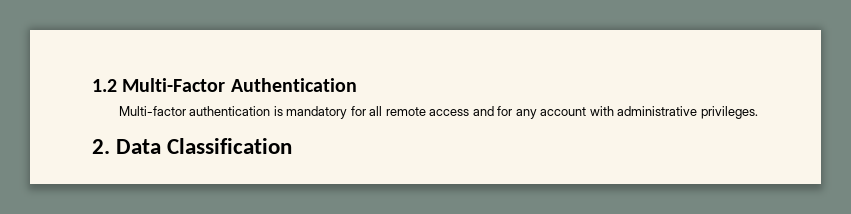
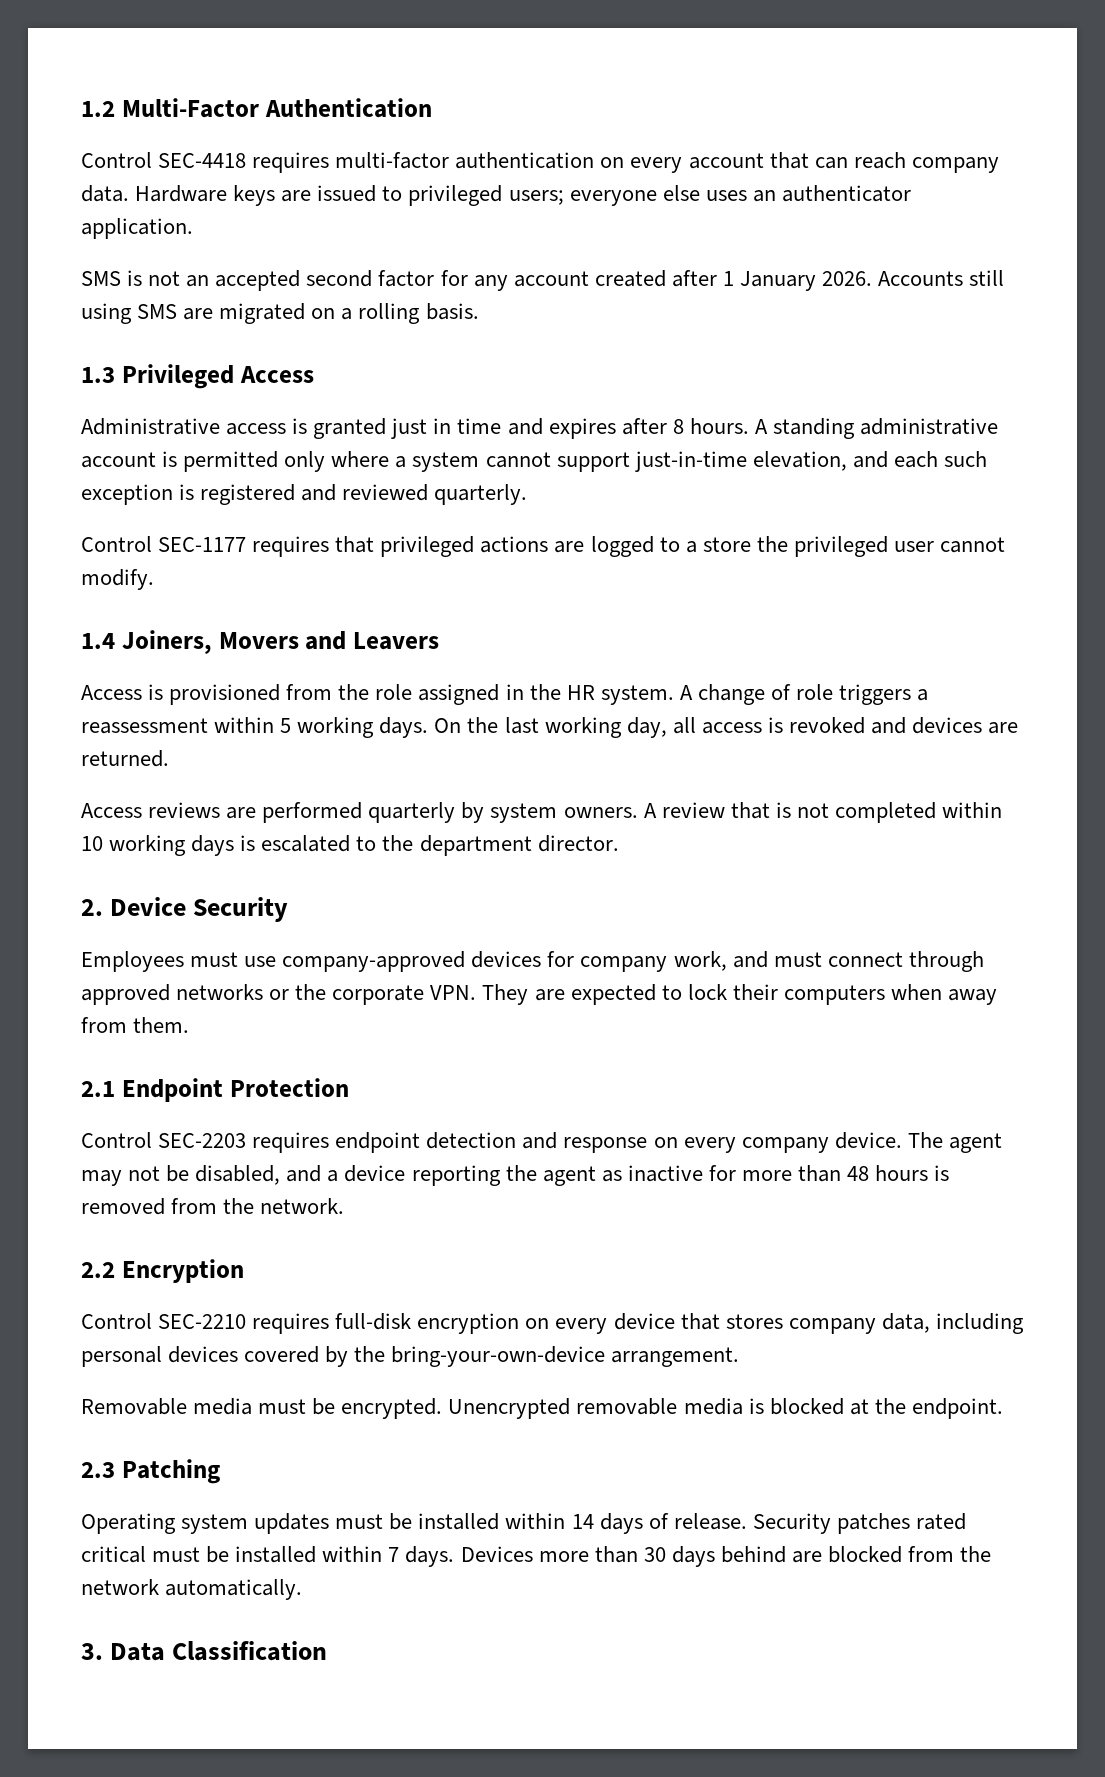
- Multi-factor authentication is mandatory for all remote access and for any account with administrative privileges.
- 2. Data Classification
+ Control SEC-4418 requires multi-factor authentication on every account that can reach company data. Hardware keys are issued to privileged users; everyone else uses an authenticator application.
+ SMS is not an accepted second factor for any account created after 1 January 2026. Accounts still using SMS are migrated on a rolling basis.
+ 1.3 Privileged Access
+ Administrative access is granted just in time and expires after 8 hours. A standing administrative account is permitted only where a system cannot support just-in-time elevation, and each such exception is registered and reviewed quarterly.
+ Control SEC-1177 requires that privileged actions are logged to a store the privileged user cannot modify.
+ 1.4 Joiners, Movers and Leavers
+ Access is provisioned from the role assigned in the HR system. A change of role triggers a reassessment within 5 working days. On the last working day, all access is revoked and devices are returned.
+ Access reviews are performed quarterly by system owners. A review that is not completed within 10 working days is escalated to the department director.
+ 2. Device Security
+ Employees must use company-approved devices for company work, and must connect through approved networks or the corporate VPN. They are expected to lock their computers when away from them.
+ 2.1 Endpoint Protection
+ Control SEC-2203 requires endpoint detection and response on every company device. The agent may not be disabled, and a device reporting the agent as inactive for more than 48 hours is removed from the network.
+ 2.2 Encryption
+ Control SEC-2210 requires full-disk encryption on every device that stores company data, including personal devices covered by the bring-your-own-device arrangement.
+ Removable media must be encrypted. Unencrypted removable media is blocked at the endpoint.
+ 2.3 Patching
+ Operating system updates must be installed within 14 days of release. Security patches rated critical must be installed within 7 days. Devices more than 30 days behind are blocked from the network automatically.
+ 3. Data Classification

